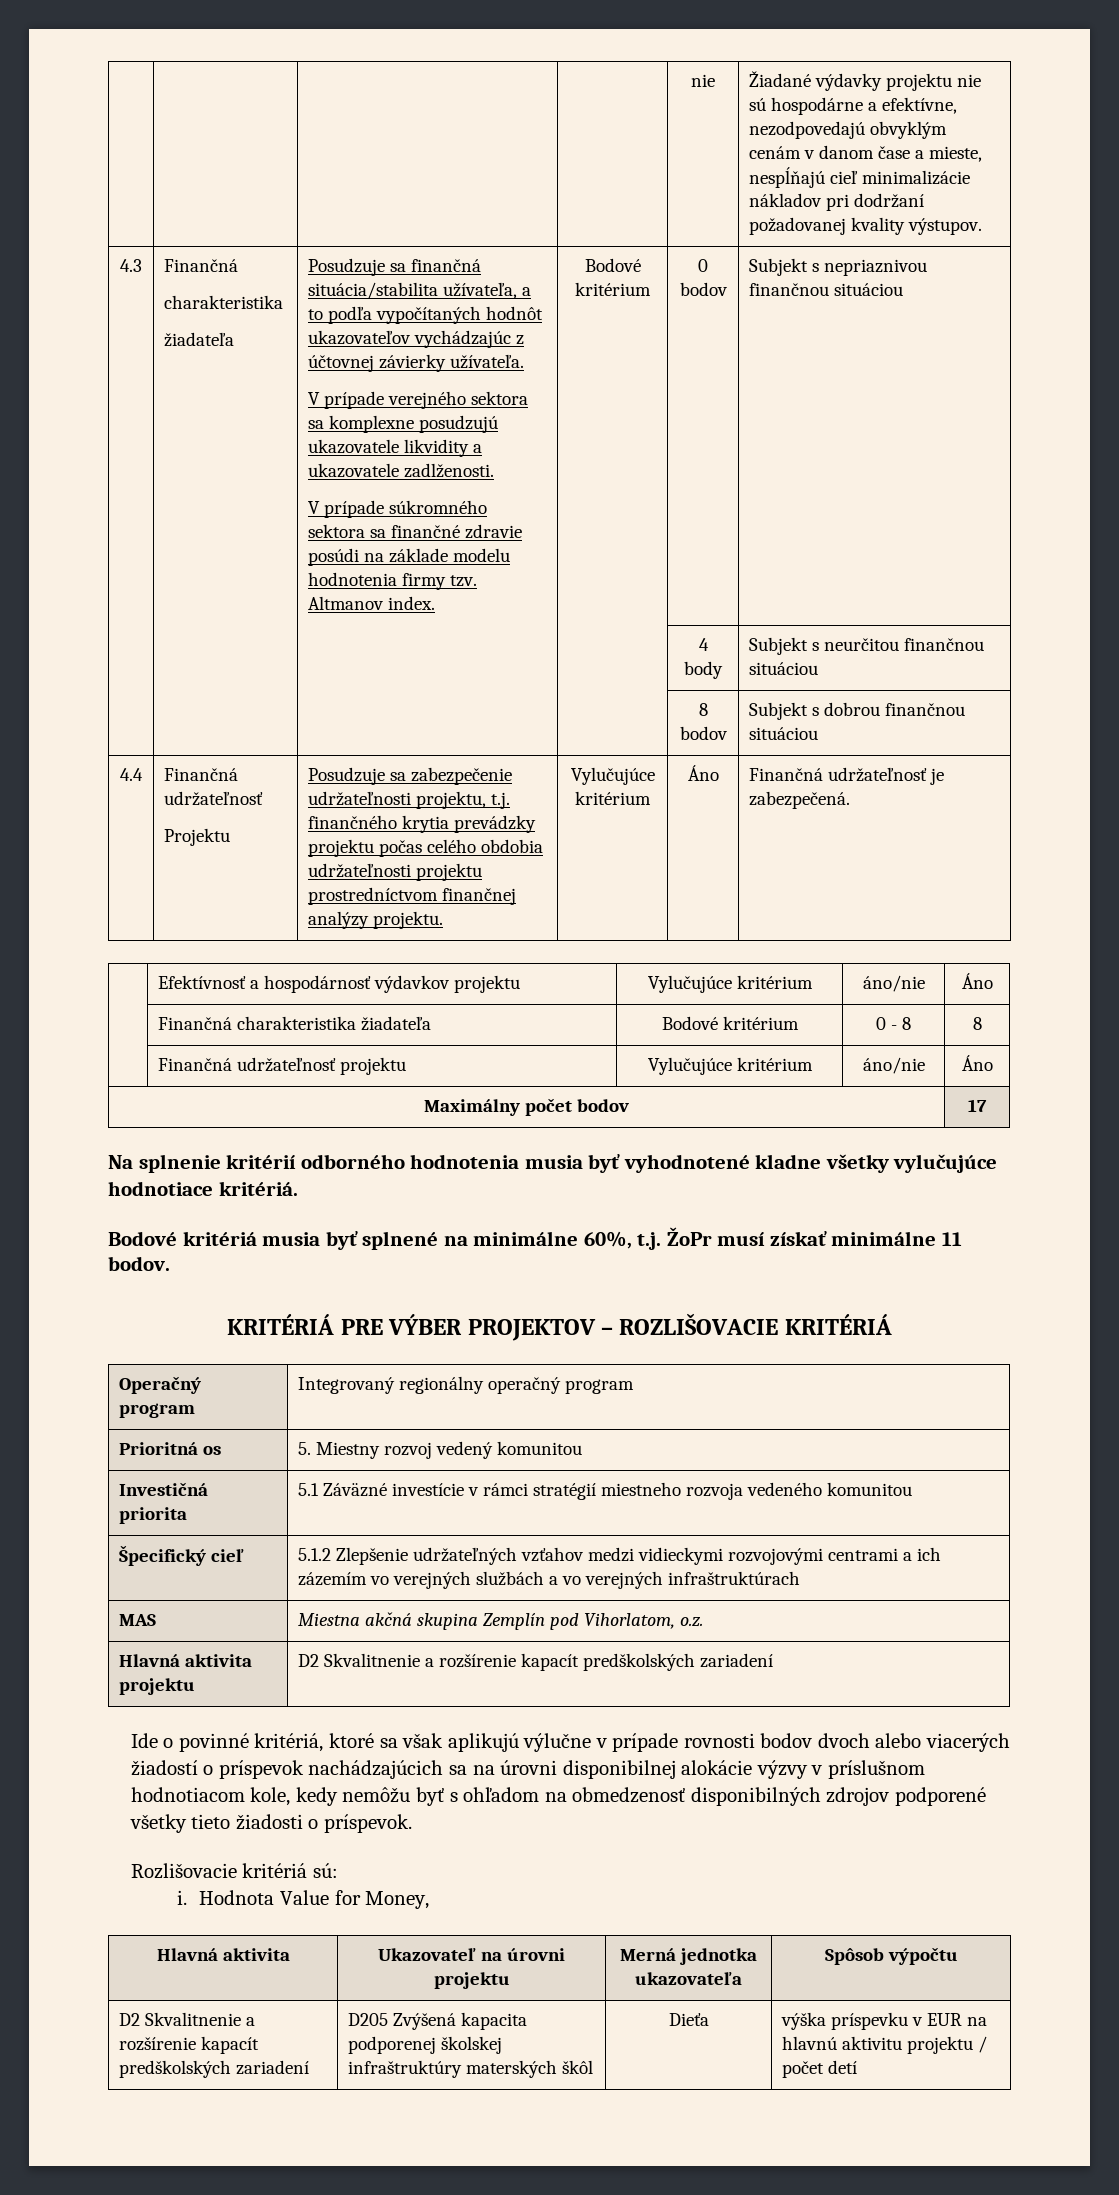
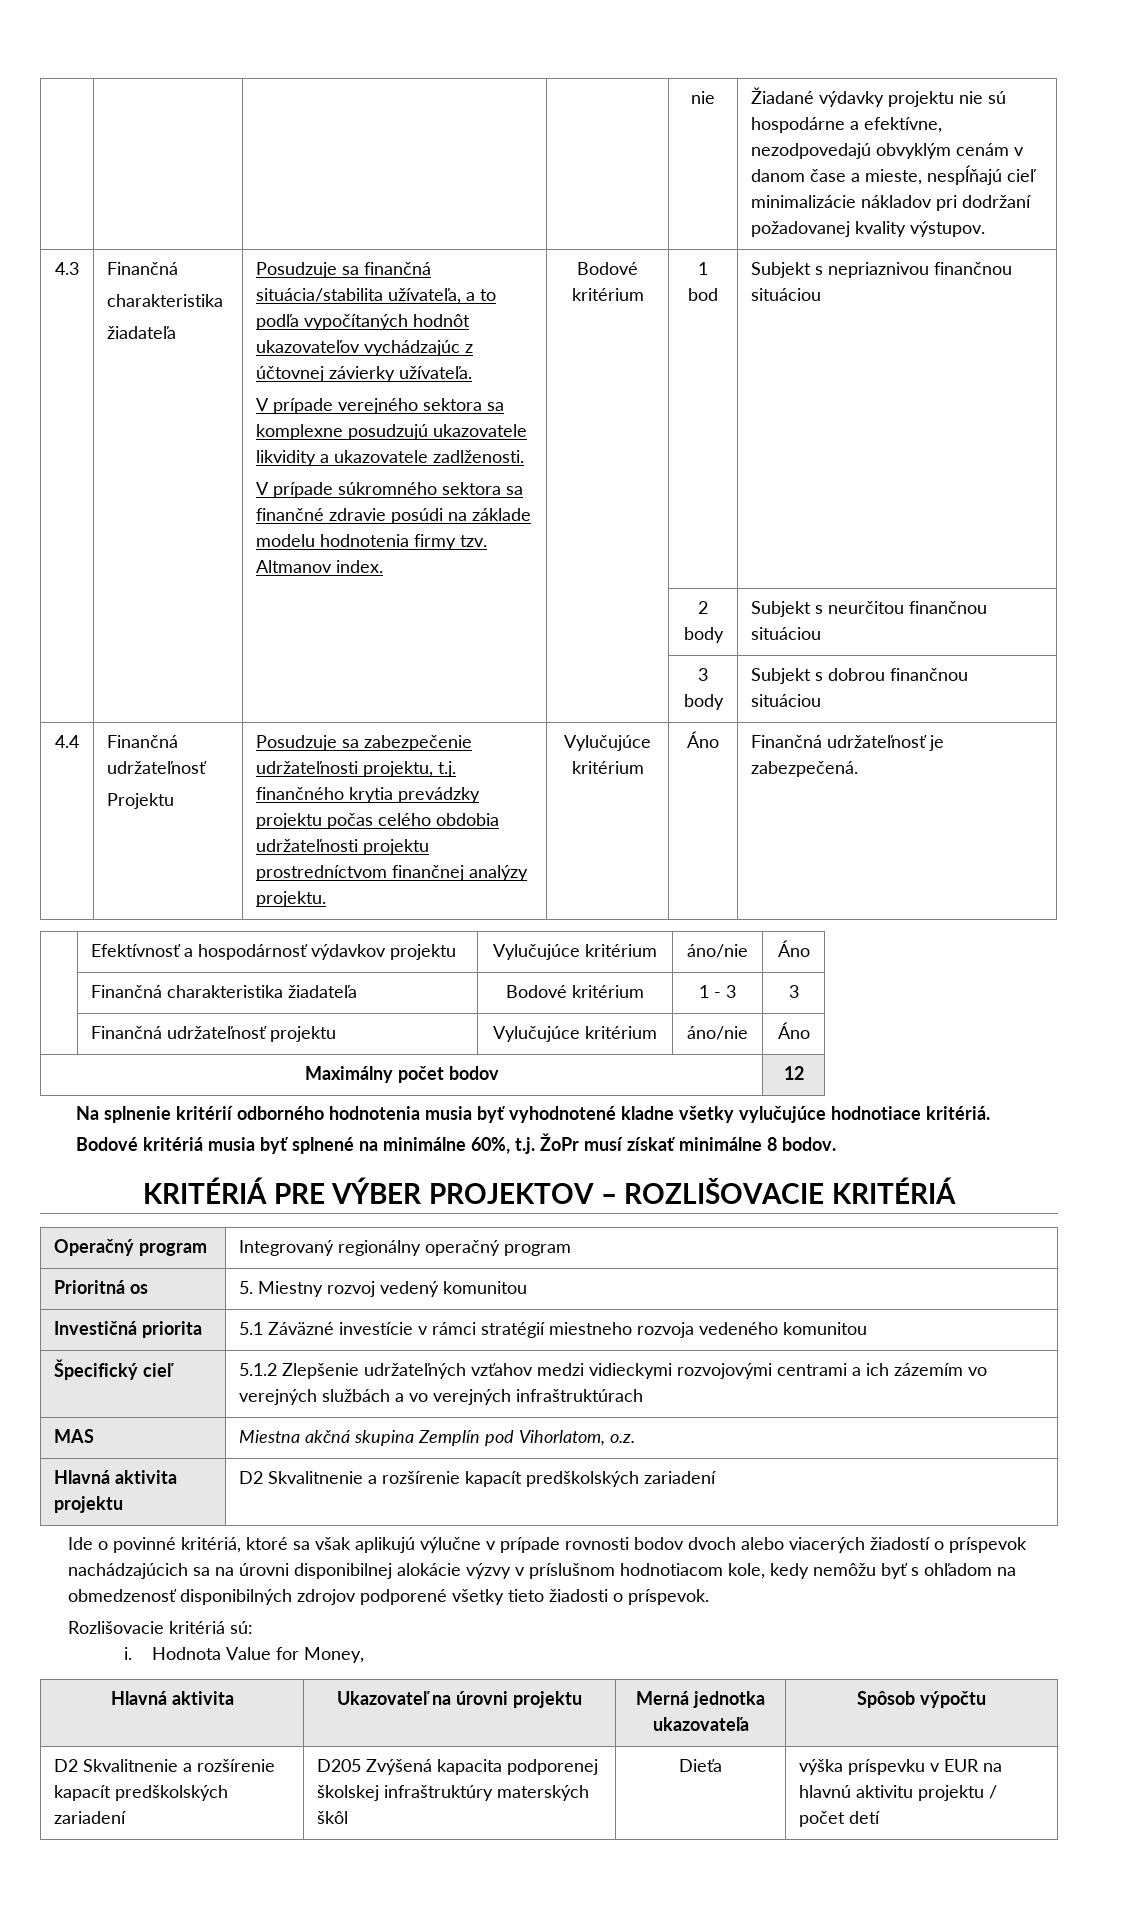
- 0 bodov
+ 1 bod
- | | | | 4 body | Subjekt s neurčitou finančnou situáciou
+ | | | | 2 body | Subjekt s neurčitou finančnou situáciou
- | | | | 8 bodov | Subjekt s dobrou finančnou situáciou
+ | | | | 3 body | Subjekt s dobrou finančnou situáciou
- | Finančná charakteristika žiadateľa | Bodové kritérium | 0 - 8 | 8
+ | Finančná charakteristika žiadateľa | Bodové kritérium | 1 - 3 | 3
- Maximálny počet bodov | 17
+ Maximálny počet bodov | 12
- Bodové kritériá musia byť splnené na minimálne 60%, t.j. ŽoPr musí získať minimálne 11 bodov.
+ Bodové kritériá musia byť splnené na minimálne 60%, t.j. ŽoPr musí získať minimálne 8 bodov.

